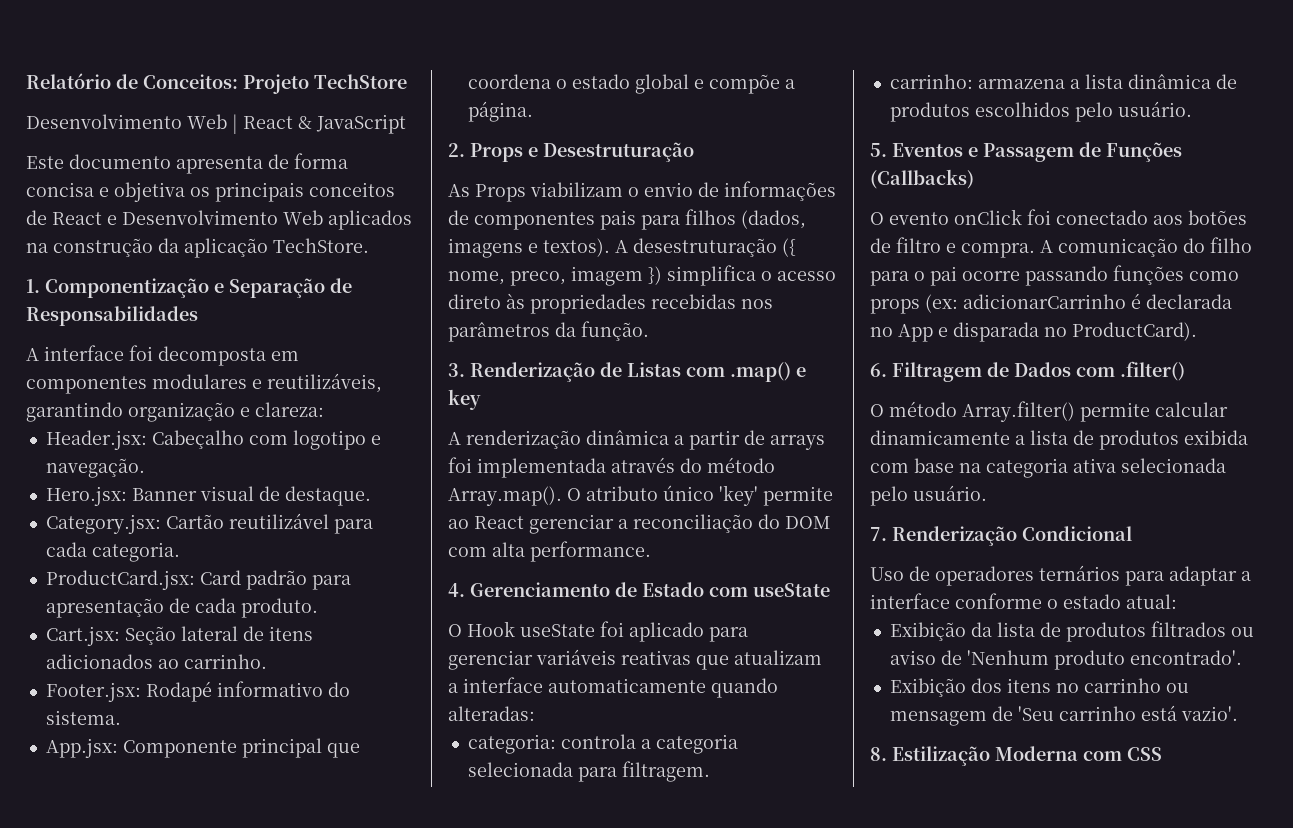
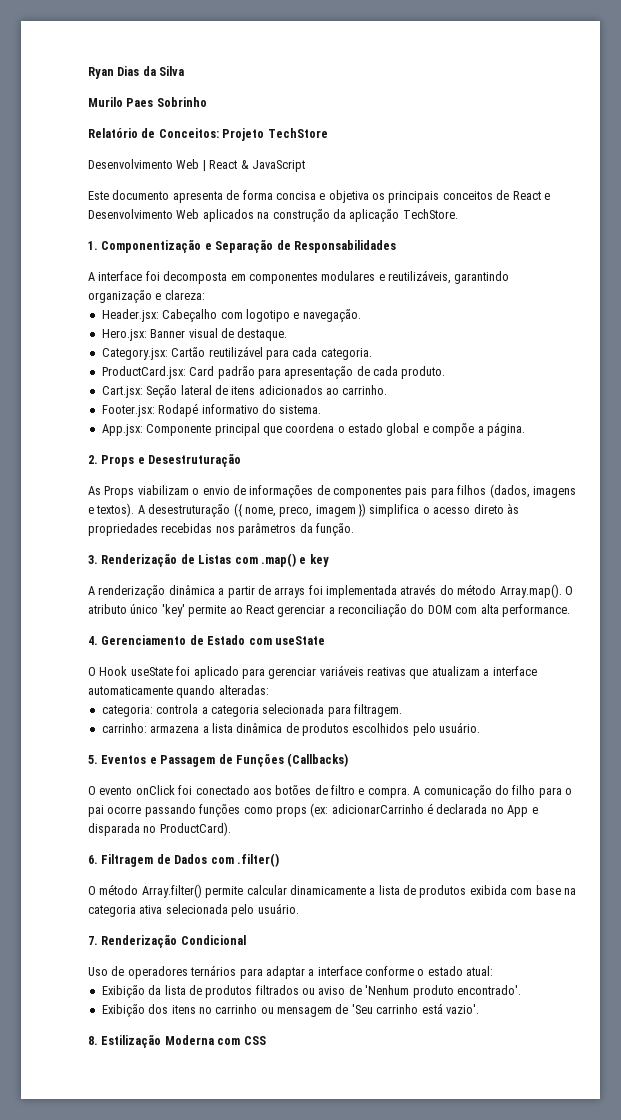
+ Ryan Dias da Silva
+ Murilo Paes Sobrinho

